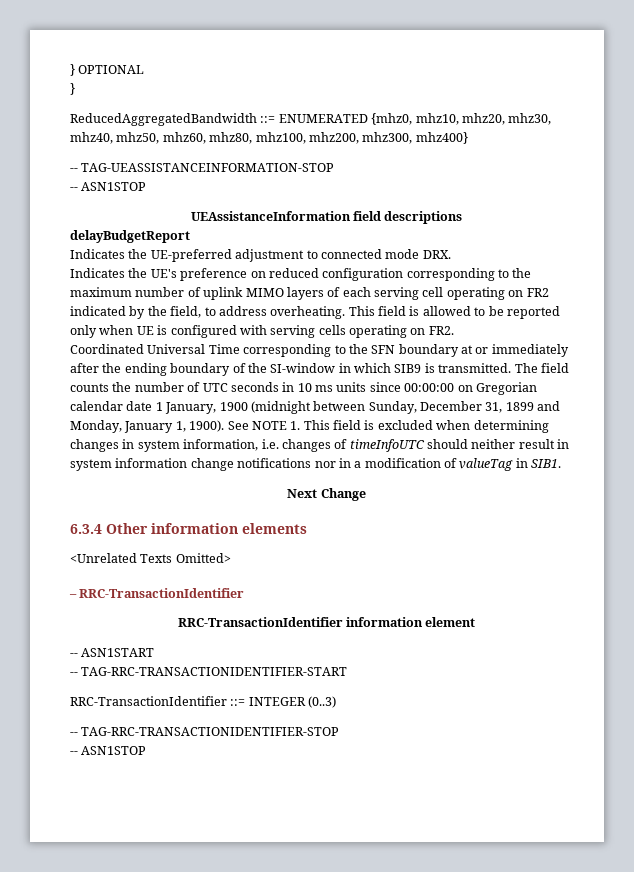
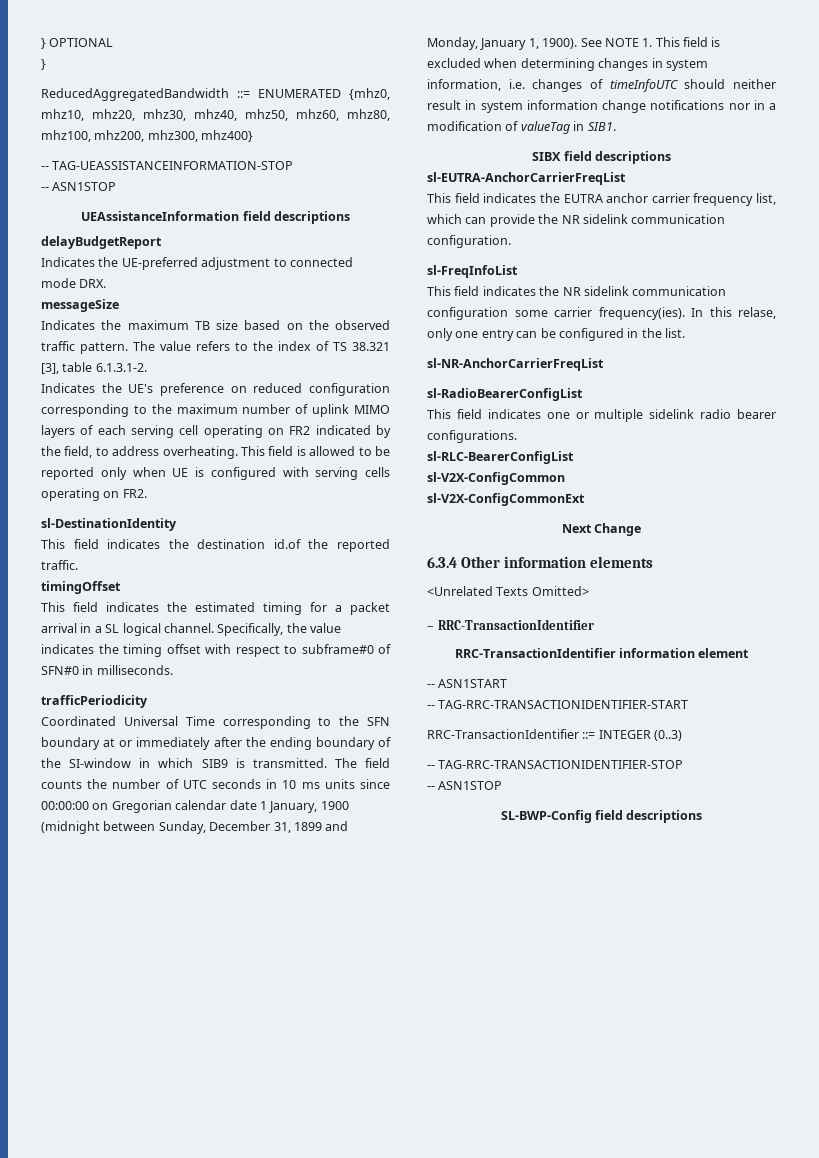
+ messageSize
+ Indicates the maximum TB size based on the observed traffic pattern. The value refers to the index of TS 38.321 [3], table 6.1.3.1-2.
+ sl-DestinationIdentity
+ This field indicates the destination id.of the reported traffic.
+ timingOffset
+ This field indicates the estimated timing for a packet arrival in a SL logical channel. Specifically, the value indicates the timing offset with respect to subframe#0 of SFN#0 in milliseconds.
+ trafficPeriodicity
+ SIBX field descriptions
+ sl-EUTRA-AnchorCarrierFreqList
+ This field indicates the EUTRA anchor carrier frequency list, which can provide the NR sidelink communication configuration.
+ sl-FreqInfoList
+ This field indicates the NR sidelink communication configuration some carrier frequency(ies). In this relase, only one entry can be configured in the list.
+ sl-NR-AnchorCarrierFreqList
+ sl-RadioBearerConfigList
+ This field indicates one or multiple sidelink radio bearer configurations.
+ sl-RLC-BearerConfigList
+ sl-V2X-ConfigCommon
+ sl-V2X-ConfigCommonExt
+ SL-BWP-Config field descriptions

